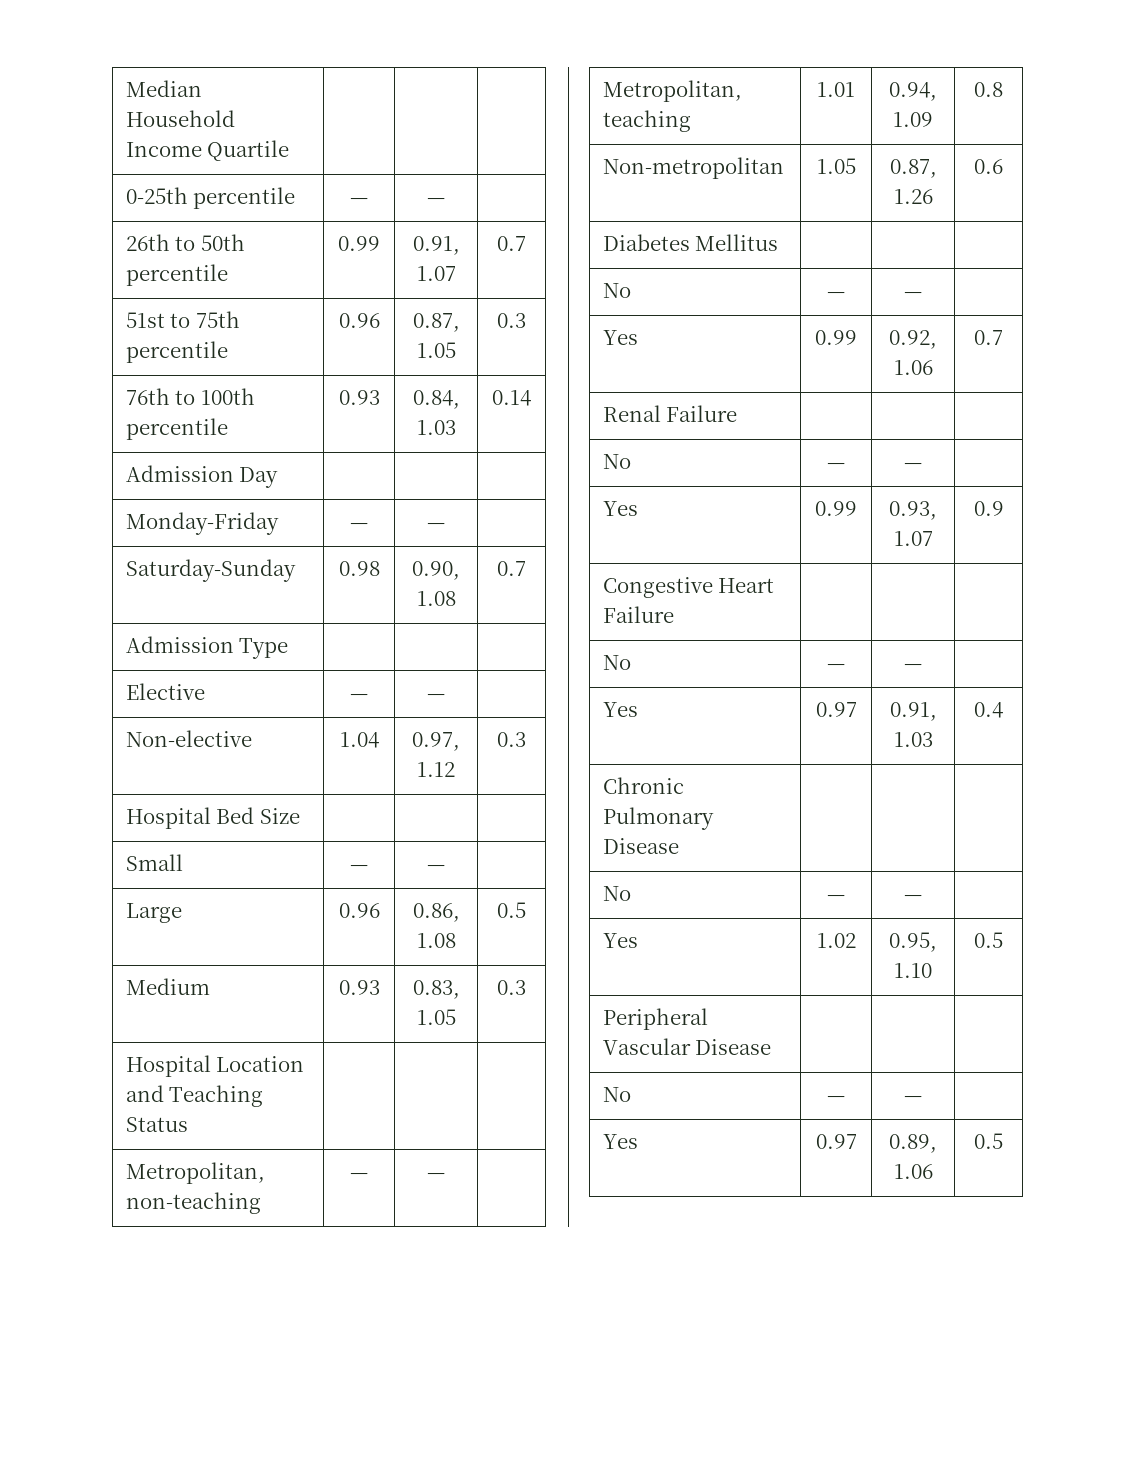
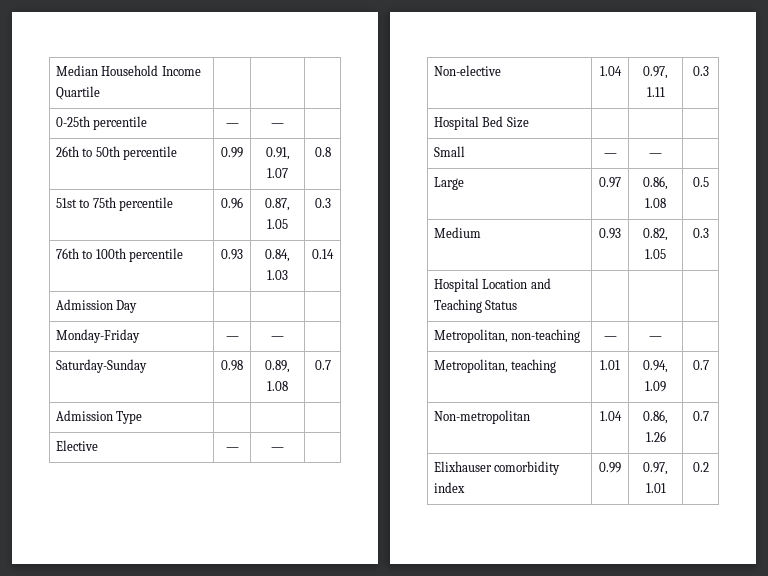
- 26th to 50th percentile | 0.99 | 0.91, 1.07 | 0.7
+ 26th to 50th percentile | 0.99 | 0.91, 1.07 | 0.8
- Saturday-Sunday | 0.98 | 0.90, 1.08 | 0.7
+ Saturday-Sunday | 0.98 | 0.89, 1.08 | 0.7
- Non-elective | 1.04 | 0.97, 1.12 | 0.3
+ Non-elective | 1.04 | 0.97, 1.11 | 0.3
- Large | 0.96 | 0.86, 1.08 | 0.5
+ Large | 0.97 | 0.86, 1.08 | 0.5
- Medium | 0.93 | 0.83, 1.05 | 0.3
+ Medium | 0.93 | 0.82, 1.05 | 0.3
- Metropolitan, teaching | 1.01 | 0.94, 1.09 | 0.8
+ Metropolitan, teaching | 1.01 | 0.94, 1.09 | 0.7
- Non-metropolitan | 1.05 | 0.87, 1.26 | 0.6
- Diabetes Mellitus | | |
- No | — | — |
- Yes | 0.99 | 0.92, 1.06 | 0.7
- Renal Failure | | |
- No | — | — |
- Yes | 0.99 | 0.93, 1.07 | 0.9
- Congestive Heart Failure | | |
- No | — | — |
- Yes | 0.97 | 0.91, 1.03 | 0.4
- Chronic Pulmonary Disease | | |
- No | — | — |
- Yes | 1.02 | 0.95, 1.10 | 0.5
- Peripheral Vascular Disease | | |
- No | — | — |
- Yes | 0.97 | 0.89, 1.06 | 0.5
+ Non-metropolitan | 1.04 | 0.86, 1.26 | 0.7
+ Elixhauser comorbidity index | 0.99 | 0.97, 1.01 | 0.2

